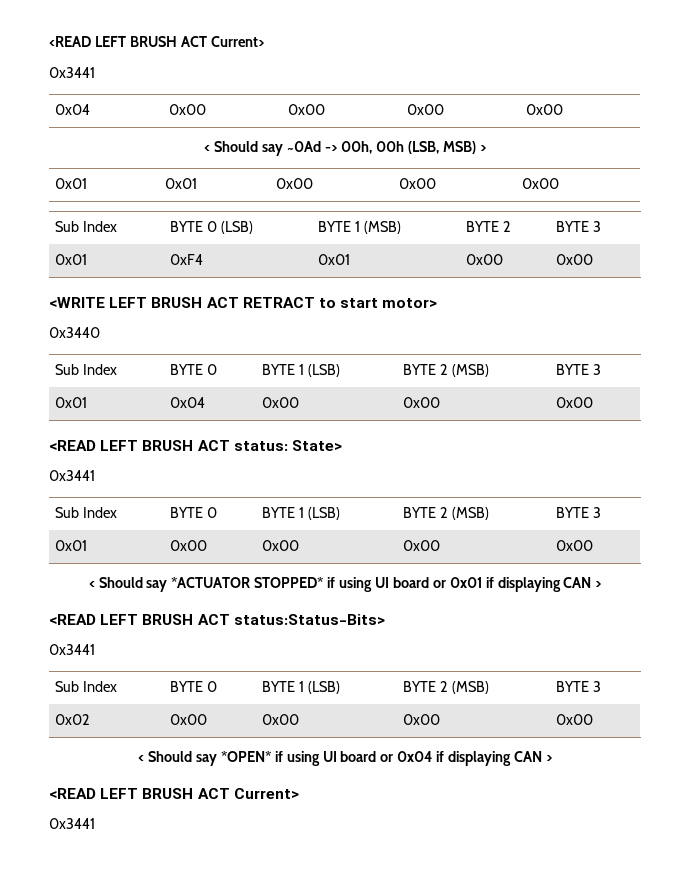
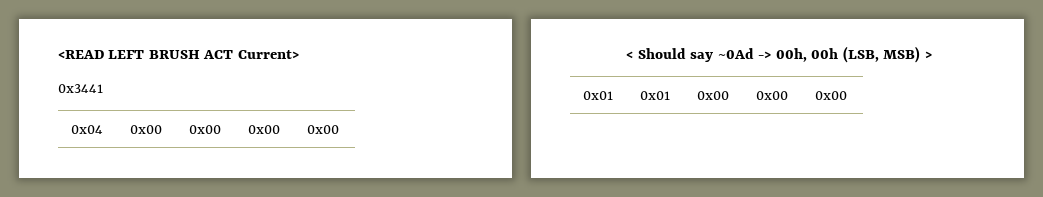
- Sub Index | BYTE 0 (LSB) | BYTE 1 (MSB) | BYTE 2 | BYTE 3
- 0x01 | 0xF4 | 0x01 | 0x00 | 0x00
- <WRITE LEFT BRUSH ACT RETRACT to start motor>
- 0x3440
- Sub Index | BYTE 0 | BYTE 1 (LSB) | BYTE 2 (MSB) | BYTE 3
- 0x01 | 0x04 | 0x00 | 0x00 | 0x00
- <READ LEFT BRUSH ACT status: State>
- 0x3441
- Sub Index | BYTE 0 | BYTE 1 (LSB) | BYTE 2 (MSB) | BYTE 3
- 0x01 | 0x00 | 0x00 | 0x00 | 0x00
- < Should say *ACTUATOR STOPPED* if using UI board or 0x01 if displaying CAN >
- <READ LEFT BRUSH ACT status:Status-Bits>
- 0x3441
- Sub Index | BYTE 0 | BYTE 1 (LSB) | BYTE 2 (MSB) | BYTE 3
- 0x02 | 0x00 | 0x00 | 0x00 | 0x00
- < Should say *OPEN* if using UI board or 0x04 if displaying CAN >
- <READ LEFT BRUSH ACT Current>
- 0x3441

